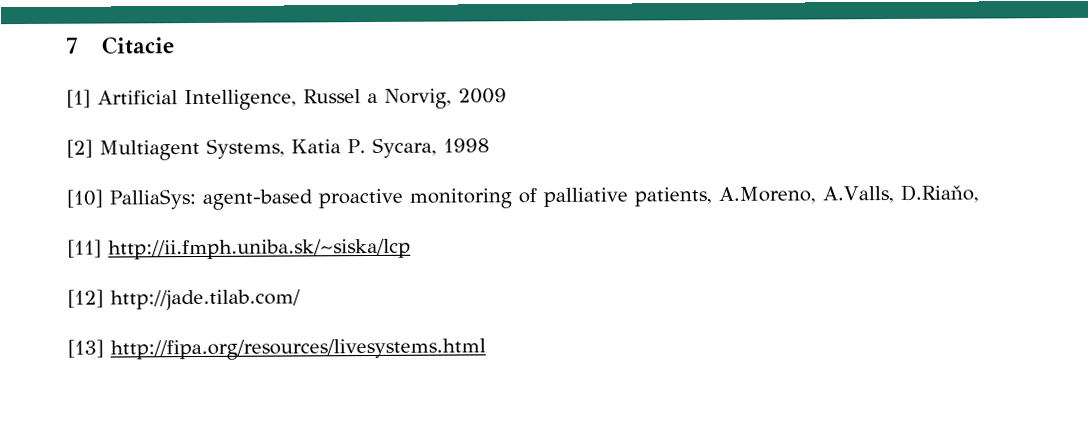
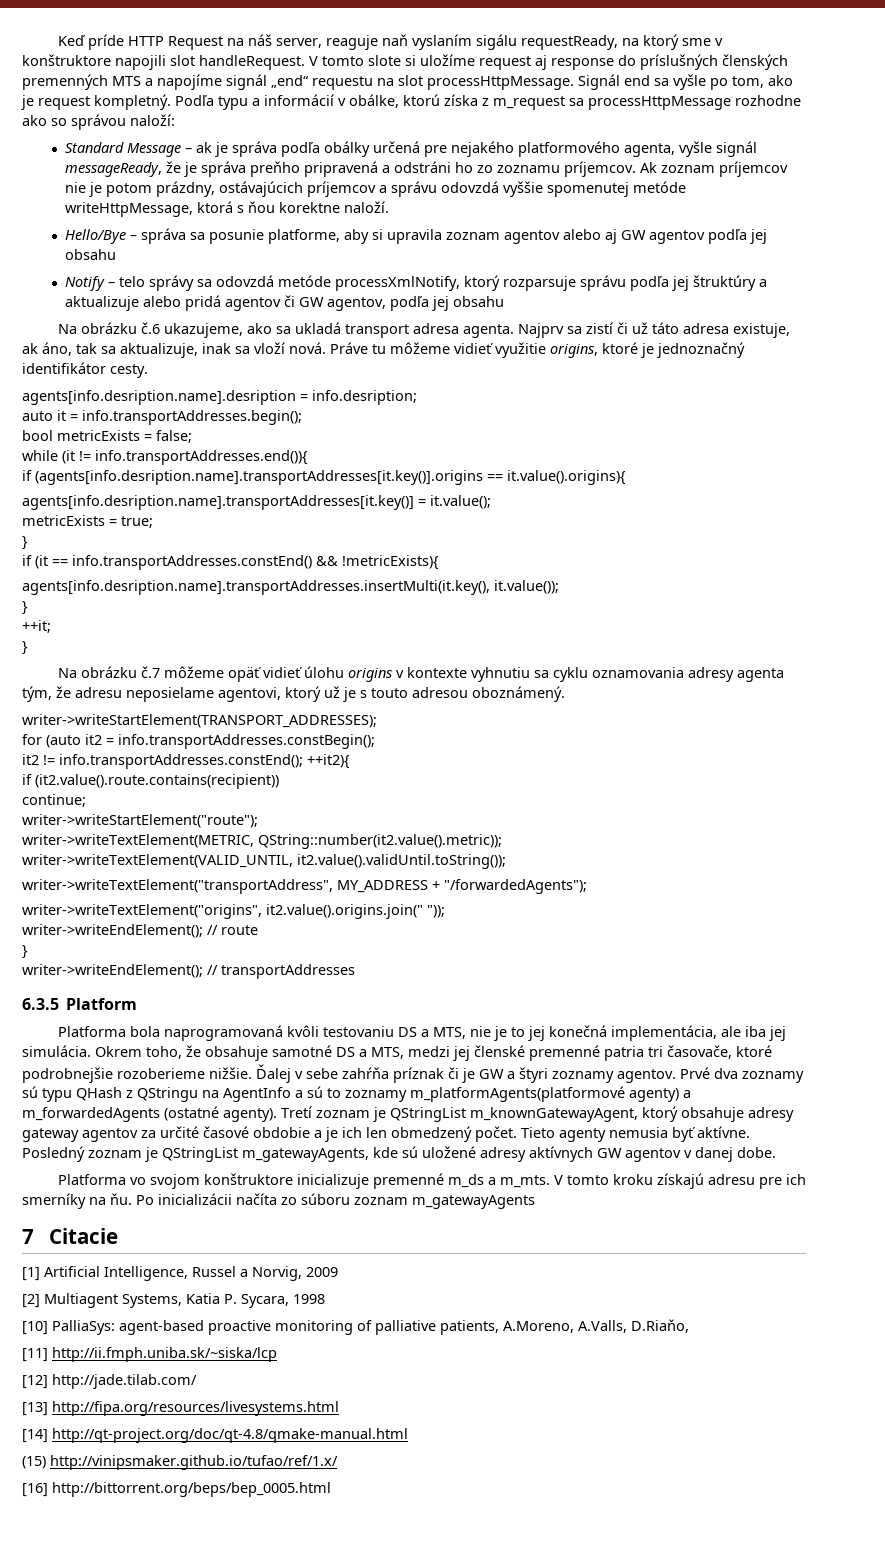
+ Keď príde HTTP Request na náš server, reaguje naň vyslaním sigálu requestReady, na ktorý sme v konštruktore napojili slot handleRequest. V tomto slote si uložíme request aj response do príslušných členských premenných MTS a napojíme signál „end“ requestu na slot processHttpMessage. Signál end sa vyšle po tom, ako je request kompletný. Podľa typu a informácií v obálke, ktorú získa z m_request sa processHttpMessage rozhodne ako so správou naloží:
+ Standard Message – ak je správa podľa obálky určená pre nejakého platformového agenta, vyšle signál messageReady, že je správa preňho pripravená a odstráni ho zo zoznamu príjemcov. Ak zoznam príjemcov nie je potom prázdny, ostávajúcich príjemcov a správu odovzdá vyššie spomenutej metóde writeHttpMessage, ktorá s ňou korektne naloží.
+ Hello/Bye – správa sa posunie platforme, aby si upravila zoznam agentov alebo aj GW agentov podľa jej obsahu
+ Notify – telo správy sa odovzdá metóde processXmlNotify, ktorý rozparsuje správu podľa jej štruktúry a aktualizuje alebo pridá agentov či GW agentov, podľa jej obsahu
+ Na obrázku č.6 ukazujeme, ako sa ukladá transport adresa agenta. Najprv sa zistí či už táto adresa existuje, ak áno, tak sa aktualizuje, inak sa vloží nová. Práve tu môžeme vidieť využitie origins, ktoré je jednoznačný identifikátor cesty.
+ agents[info.desription.name].desription = info.desription;
+ auto it = info.transportAddresses.begin();
+ bool metricExists = false;
+ while (it != info.transportAddresses.end()){
+ if (agents[info.desription.name].transportAddresses[it.key()].origins == it.value().origins){
+ agents[info.desription.name].transportAddresses[it.key()] = it.value();
+ metricExists = true;
+ }
+ if (it == info.transportAddresses.constEnd() && !metricExists){
+ agents[info.desription.name].transportAddresses.insertMulti(it.key(), it.value());
+ }
+ ++it;
+ }
+ Na obrázku č.7 môžeme opäť vidieť úlohu origins v kontexte vyhnutiu sa cyklu oznamovania adresy agenta tým, že adresu neposielame agentovi, ktorý už je s touto adresou oboznámený.
+ writer->writeStartElement(TRANSPORT_ADDRESSES);
+ for (auto it2 = info.transportAddresses.constBegin();
+ it2 != info.transportAddresses.constEnd(); ++it2){
+ if (it2.value().route.contains(recipient))
+ continue;
+ writer->writeStartElement("route");
+ writer->writeTextElement(METRIC, QString::number(it2.value().metric));
+ writer->writeTextElement(VALID_UNTIL, it2.value().validUntil.toString());
+ writer->writeTextElement("transportAddress", MY_ADDRESS + "/forwardedAgents");
+ writer->writeTextElement("origins", it2.value().origins.join(" "));
+ writer->writeEndElement(); // route
+ }
+ writer->writeEndElement(); // transportAddresses
+ 6.3.5 Platform
+ Platforma bola naprogramovaná kvôli testovaniu DS a MTS, nie je to jej konečná implementácia, ale iba jej simulácia. Okrem toho, že obsahuje samotné DS a MTS, medzi jej členské premenné patria tri časovače, ktoré podrobnejšie rozoberieme nižšie. Ďalej v sebe zahŕňa príznak či je GW a štyri zoznamy agentov. Prvé dva zoznamy sú typu QHash z QStringu na AgentInfo a sú to zoznamy m_platformAgents(platformové agenty) a m_forwardedAgents (ostatné agenty). Tretí zoznam je QStringList m_knownGatewayAgent, ktorý obsahuje adresy gateway agentov za určité časové obdobie a je ich len obmedzený počet. Tieto agenty nemusia byť aktívne. Posledný zoznam je QStringList m_gatewayAgents, kde sú uložené adresy aktívnych GW agentov v danej dobe.
+ Platforma vo svojom konštruktore inicializuje premenné m_ds a m_mts. V tomto kroku získajú adresu pre ich smerníky na ňu. Po inicializácii načíta zo súboru zoznam m_gatewayAgents
+ [14] http://qt-project.org/doc/qt-4.8/qmake-manual.html
+ (15) http://vinipsmaker.github.io/tufao/ref/1.x/
+ [16] http://bittorrent.org/beps/bep_0005.html

